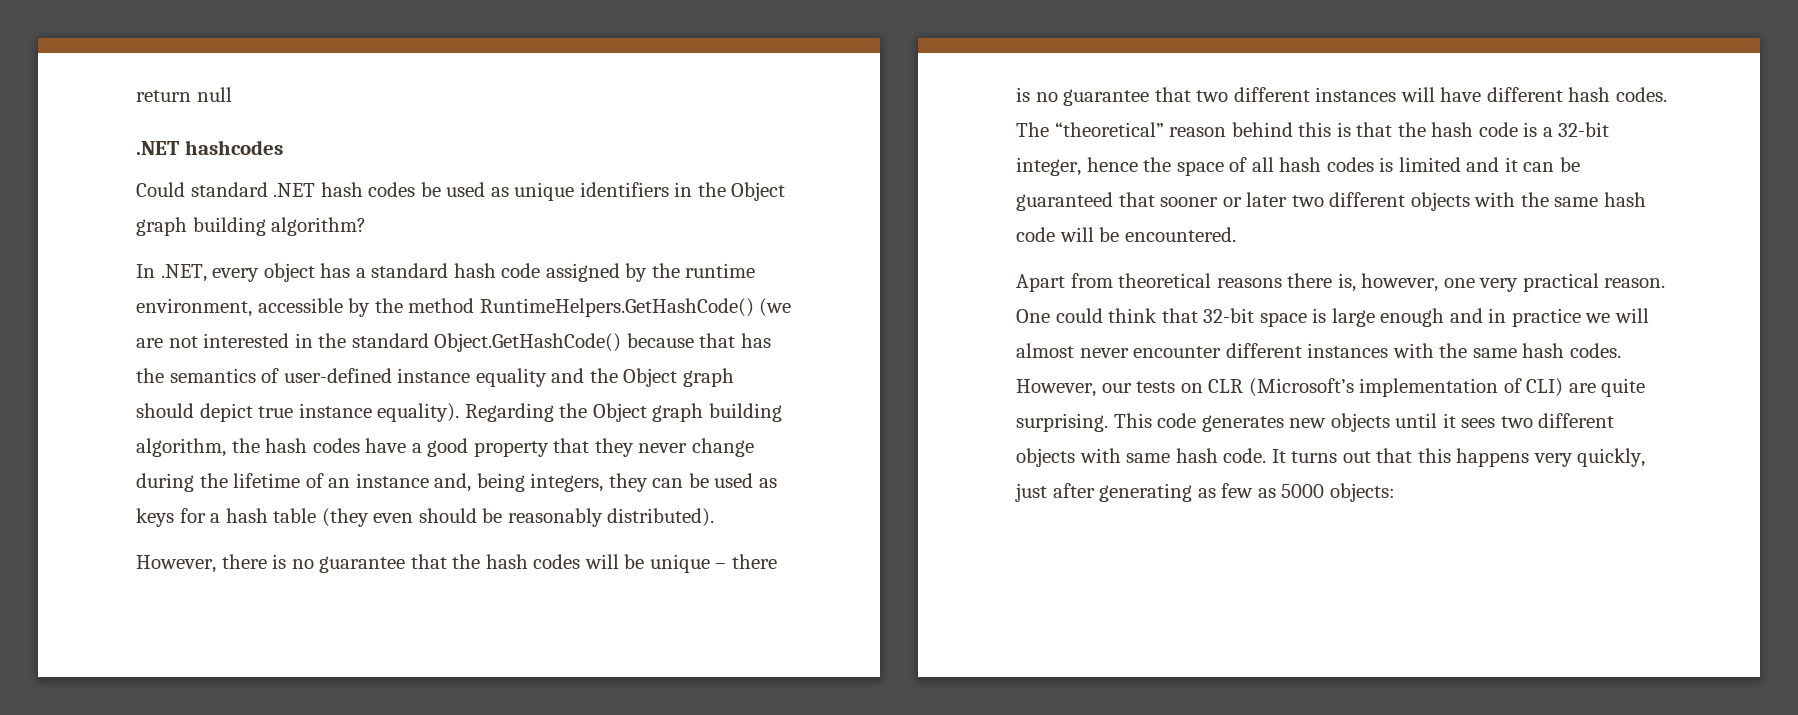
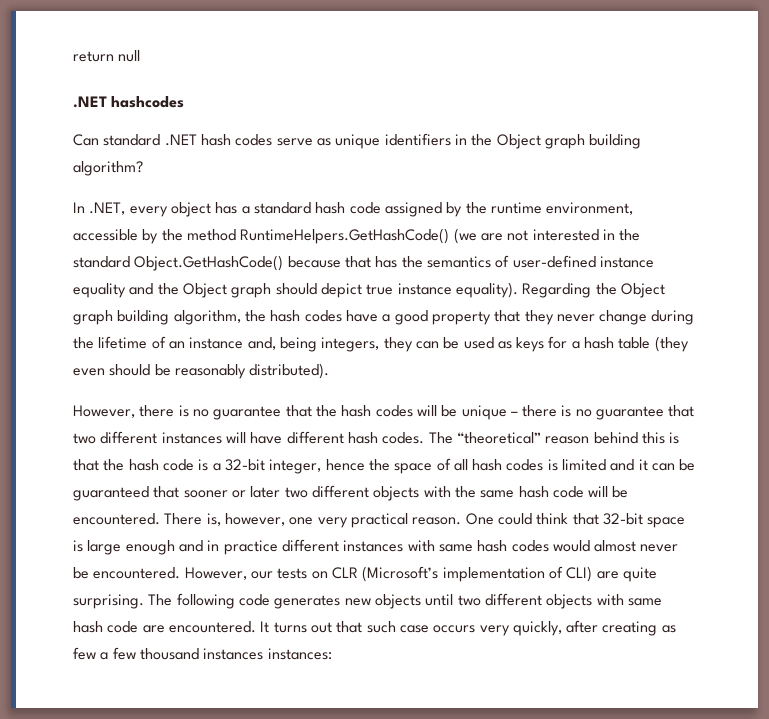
- Could standard .NET hash codes be used as unique identifiers in the Object graph building algorithm?
+ Can standard .NET hash codes serve as unique identifiers in the Object graph building algorithm?
- The “theoretical” reason behind this is that the hash code is a 32-bit integer, hence the space of all hash codes is limited and it can be guaranteed that sooner or later two different objects with the same hash code will be encountered.
- Apart from theoretical reasons there is, however, one very practical reason.
+ The “theoretical” reason behind this is that the hash code is a 32-bit integer, hence the space of all hash codes is limited and it can be guaranteed that sooner or later two different objects with the same hash code will be encountered. There is, however, one very practical reason.
- One could think that 32-bit space is large enough and in practice we will almost never encounter different instances with the same hash codes.
+ One could think that 32-bit space is large enough and in practice different instances with same hash codes would almost never be encountered.
- This code generates new objects until it sees two different objects with same hash code.
+ The following code generates new objects until two different objects with same hash code are encountered.
- It turns out that this happens very quickly, just after generating as few as 5000 objects:
+ It turns out that such case occurs very quickly, after creating as few a few thousand instances instances:

